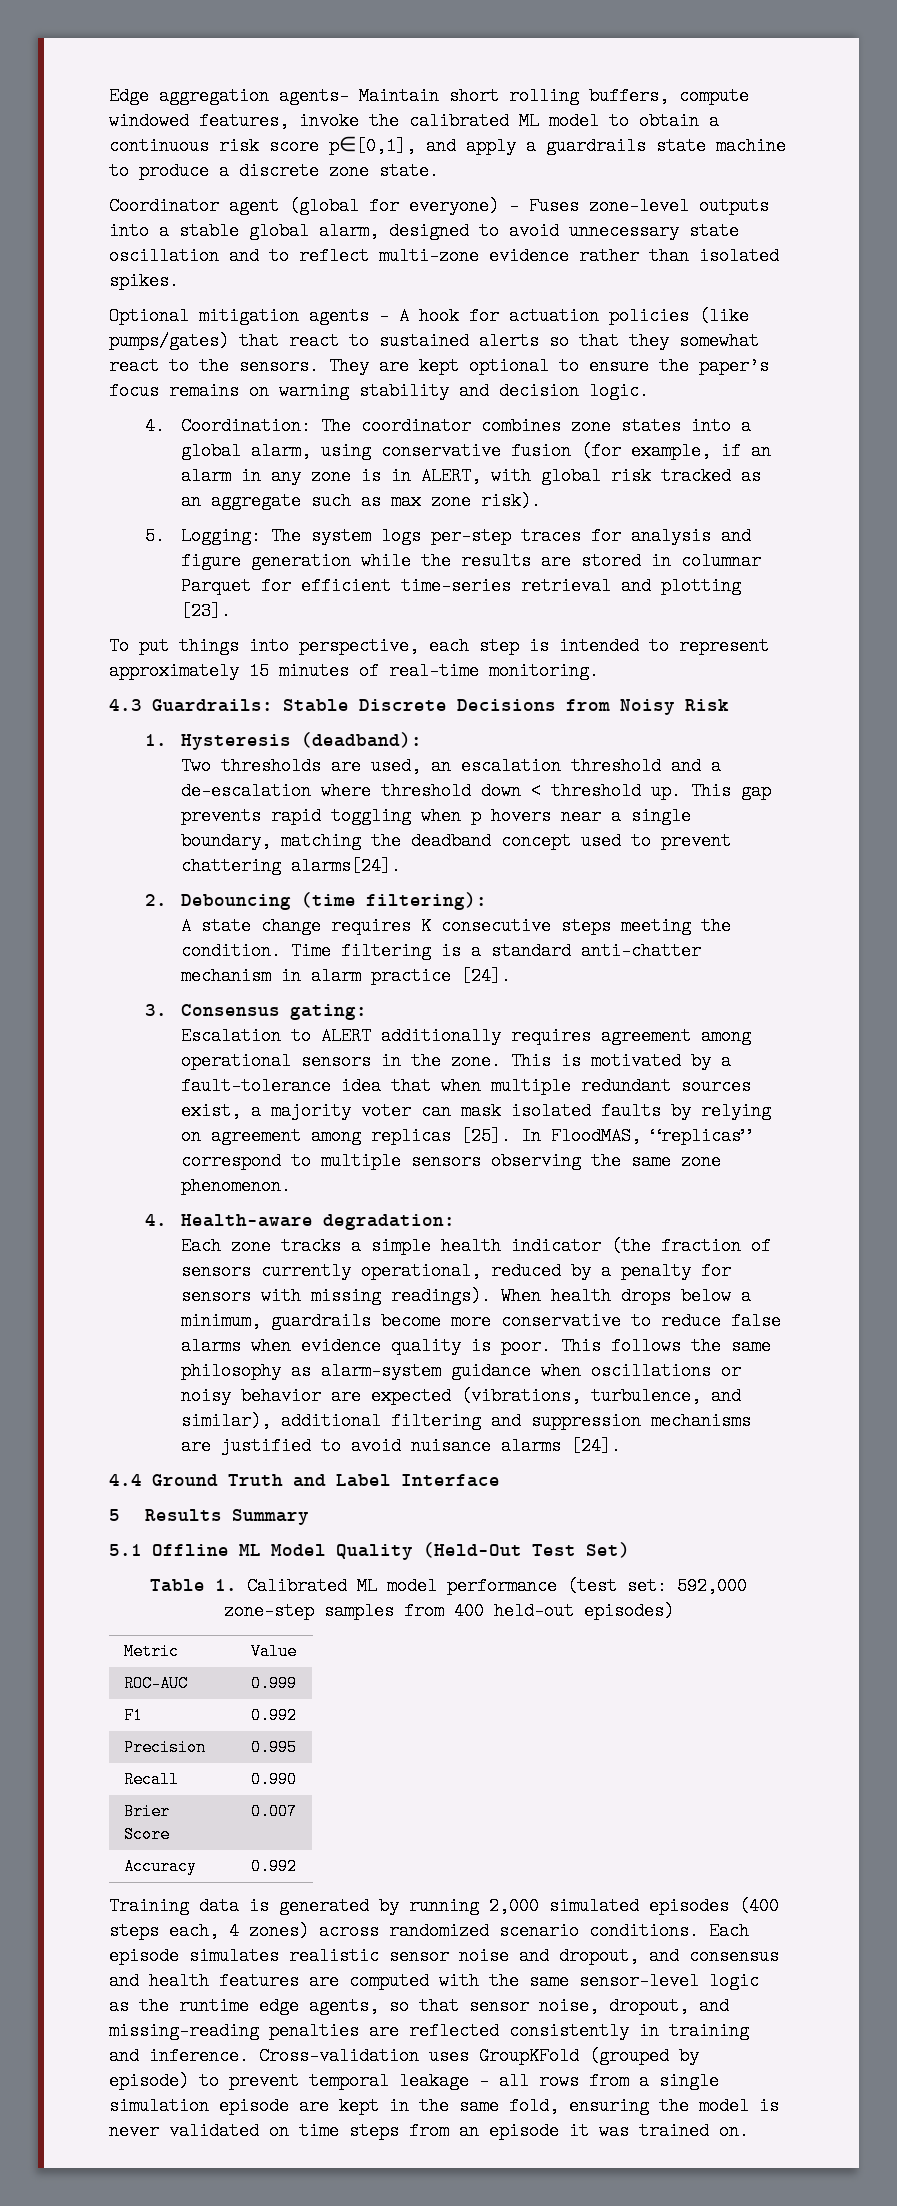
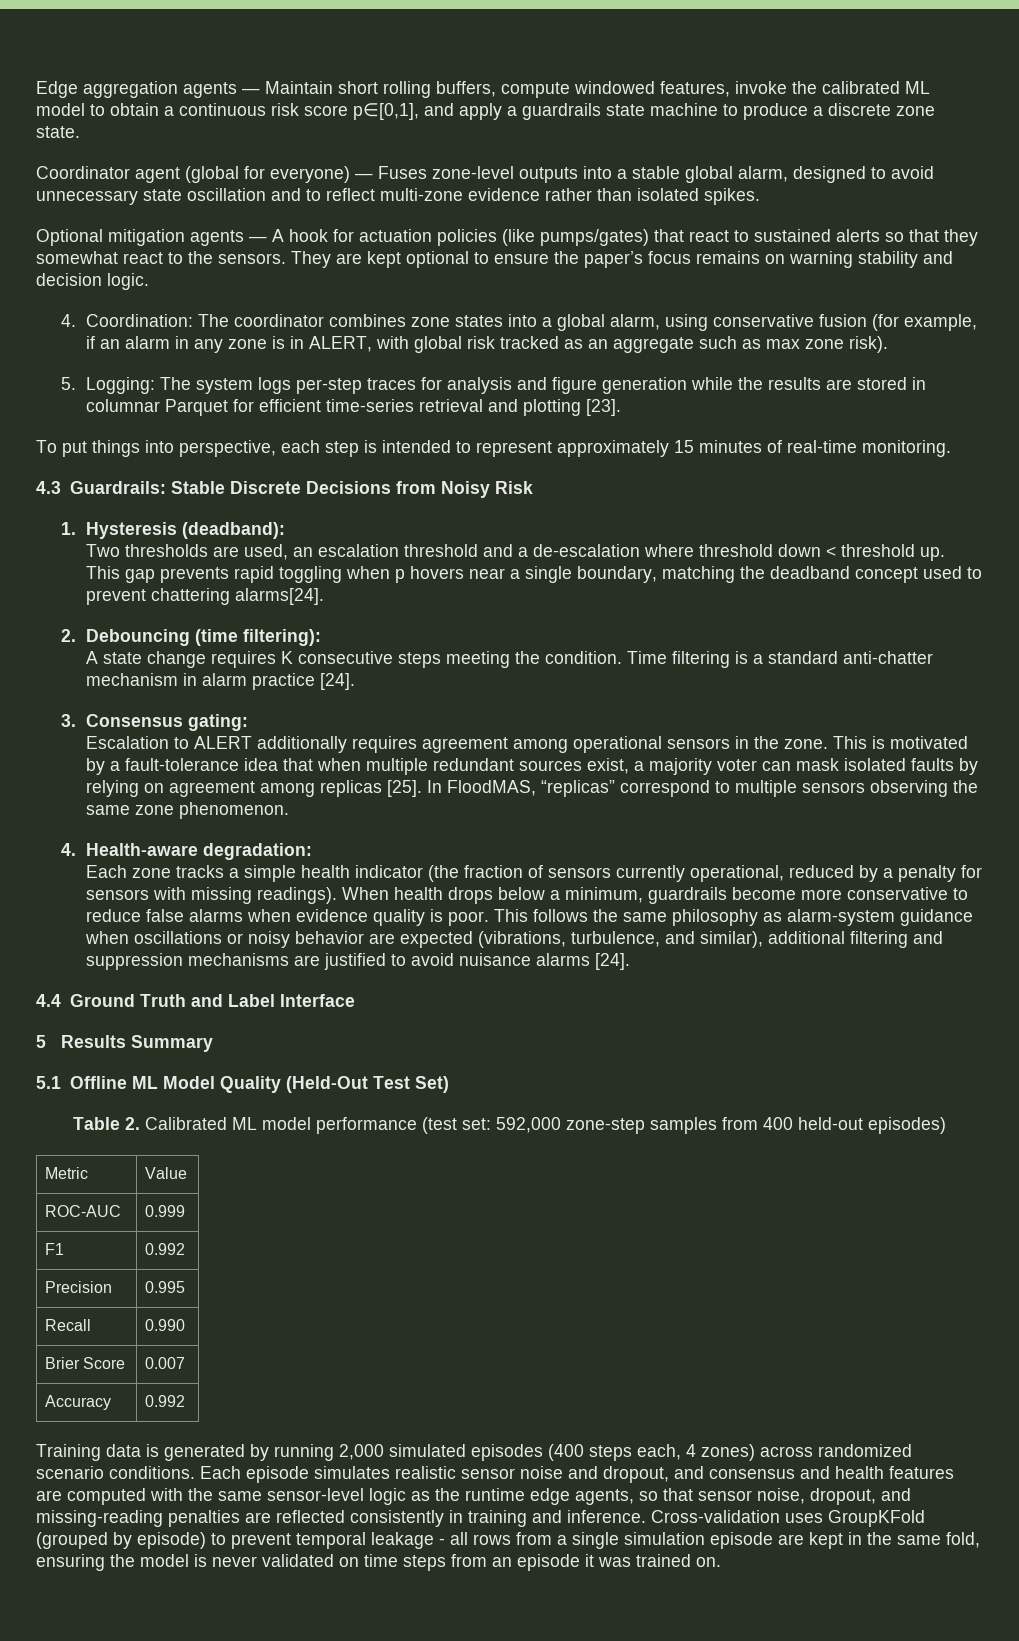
- Edge aggregation agents- Maintain short rolling buffers, compute windowed features, invoke the calibrated ML model to obtain a continuous risk score p∈[0,1], and apply a guardrails state machine to produce a discrete zone state.
+ Edge aggregation agents — Maintain short rolling buffers, compute windowed features, invoke the calibrated ML model to obtain a continuous risk score p∈[0,1], and apply a guardrails state machine to produce a discrete zone state.
- Coordinator agent (global for everyone) - Fuses zone-level outputs into a stable global alarm, designed to avoid unnecessary state oscillation and to reflect multi-zone evidence rather than isolated spikes.
+ Coordinator agent (global for everyone) — Fuses zone-level outputs into a stable global alarm, designed to avoid unnecessary state oscillation and to reflect multi-zone evidence rather than isolated spikes.
- Optional mitigation agents - A hook for actuation policies (like pumps/gates) that react to sustained alerts so that they somewhat react to the sensors.
+ Optional mitigation agents — A hook for actuation policies (like pumps/gates) that react to sustained alerts so that they somewhat react to the sensors.
- Table 1. Calibrated ML model performance (test set: 592,000 zone-step samples from 400 held-out episodes)
+ Table 2. Calibrated ML model performance (test set: 592,000 zone-step samples from 400 held-out episodes)

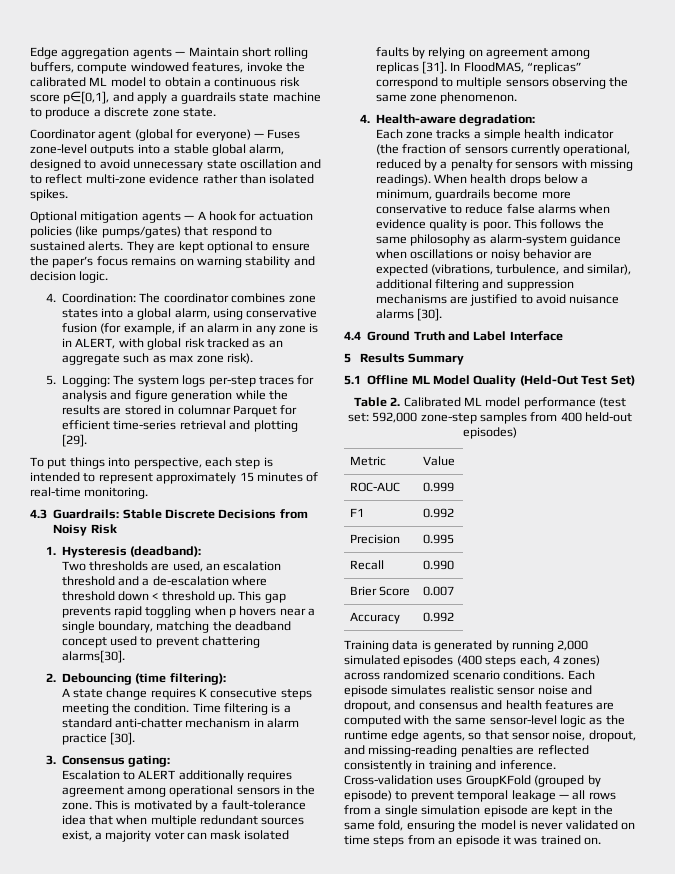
- Optional mitigation agents — A hook for actuation policies (like pumps/gates) that react to sustained alerts so that they somewhat react to the sensors.
+ Optional mitigation agents — A hook for actuation policies (like pumps/gates) that respond to sustained alerts.
- 5. Logging: The system logs per-step traces for analysis and figure generation while the results are stored in columnar Parquet for efficient time-series retrieval and plotting [23].
+ 5. Logging: The system logs per-step traces for analysis and figure generation while the results are stored in columnar Parquet for efficient time-series retrieval and plotting [29].
- This gap prevents rapid toggling when p hovers near a single boundary, matching the deadband concept used to prevent chattering alarms[24].
+ This gap prevents rapid toggling when p hovers near a single boundary, matching the deadband concept used to prevent chattering alarms[30].
- Time filtering is a standard anti-chatter mechanism in alarm practice [24].
+ Time filtering is a standard anti-chatter mechanism in alarm practice [30].
- This is motivated by a fault-tolerance idea that when multiple redundant sources exist, a majority voter can mask isolated faults by relying on agreement among replicas [25].
+ This is motivated by a fault-tolerance idea that when multiple redundant sources exist, a majority voter can mask isolated faults by relying on agreement among replicas [31].
- This follows the same philosophy as alarm-system guidance when oscillations or noisy behavior are expected (vibrations, turbulence, and similar), additional filtering and suppression mechanisms are justified to avoid nuisance alarms [24].
+ This follows the same philosophy as alarm-system guidance when oscillations or noisy behavior are expected (vibrations, turbulence, and similar), additional filtering and suppression mechanisms are justified to avoid nuisance alarms [30].
- Cross-validation uses GroupKFold (grouped by episode) to prevent temporal leakage - all rows from a single simulation episode are kept in the same fold, ensuring the model is never validated on time steps from an episode it was trained on.
+ Cross-validation uses GroupKFold (grouped by episode) to prevent temporal leakage — all rows from a single simulation episode are kept in the same fold, ensuring the model is never validated on time steps from an episode it was trained on.

